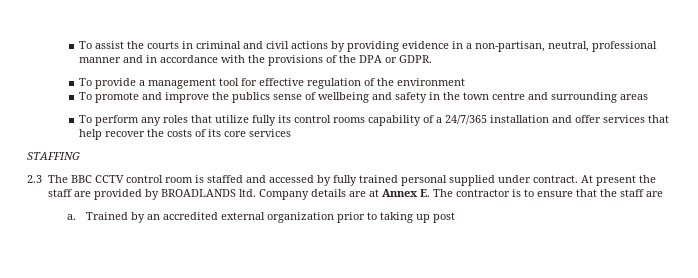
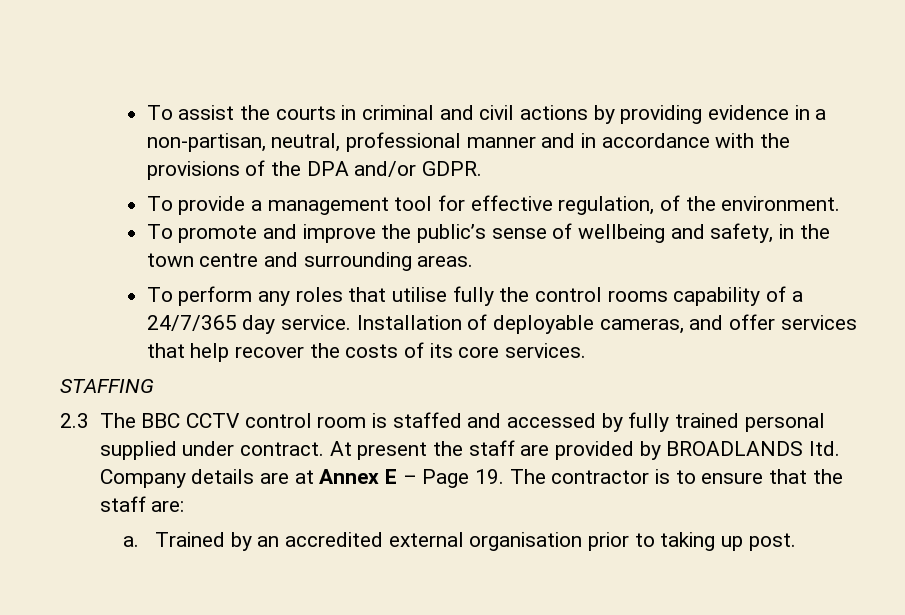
- To assist the courts in criminal and civil actions by providing evidence in a non-partisan, neutral, professional manner and in accordance with the provisions of the DPA or GDPR.
+ To assist the courts in criminal and civil actions by providing evidence in a non-partisan, neutral, professional manner and in accordance with the provisions of the DPA and/or GDPR.
- To provide a management tool for effective regulation of the environment
+ To provide a management tool for effective regulation, of the environment.
- To promote and improve the publics sense of wellbeing and safety in the town centre and surrounding areas
+ To promote and improve the public’s sense of wellbeing and safety, in the town centre and surrounding areas.
- To perform any roles that utilize fully its control rooms capability of a 24/7/365 installation and offer services that help recover the costs of its core services
+ To perform any roles that utilise fully the control rooms capability of a 24/7/365 day service. Installation of deployable cameras, and offer services that help recover the costs of its core services.
- Company details are at Annex E. The contractor is to ensure that the staff are
+ Company details are at Annex E – Page 19. The contractor is to ensure that the staff are:
- Trained by an accredited external organization prior to taking up post
+ Trained by an accredited external organisation prior to taking up post.

